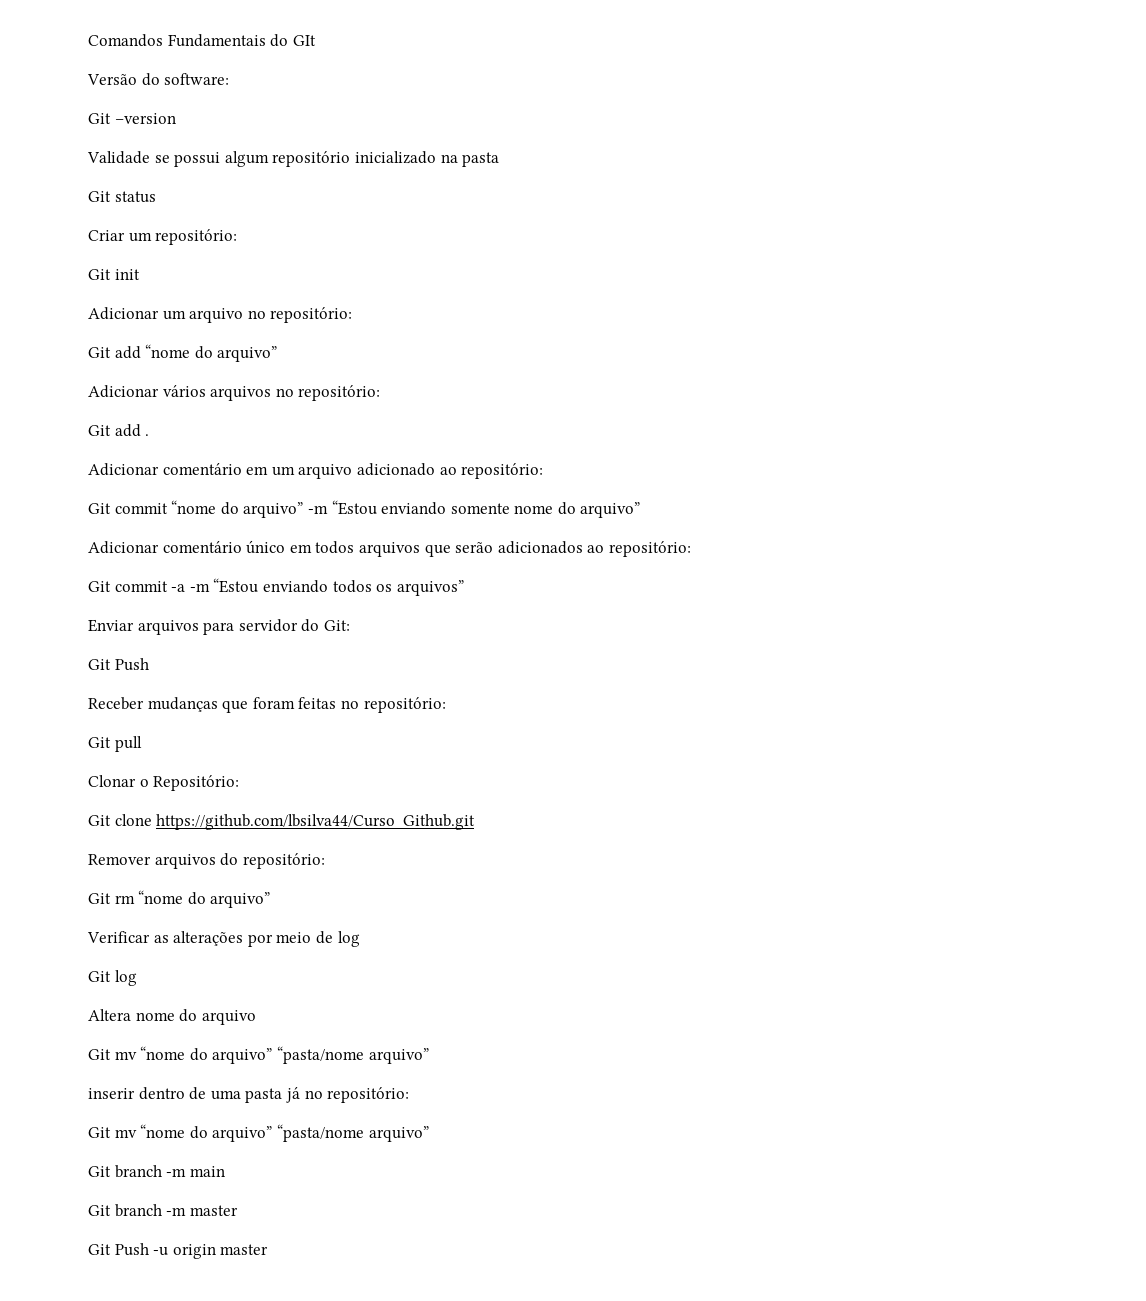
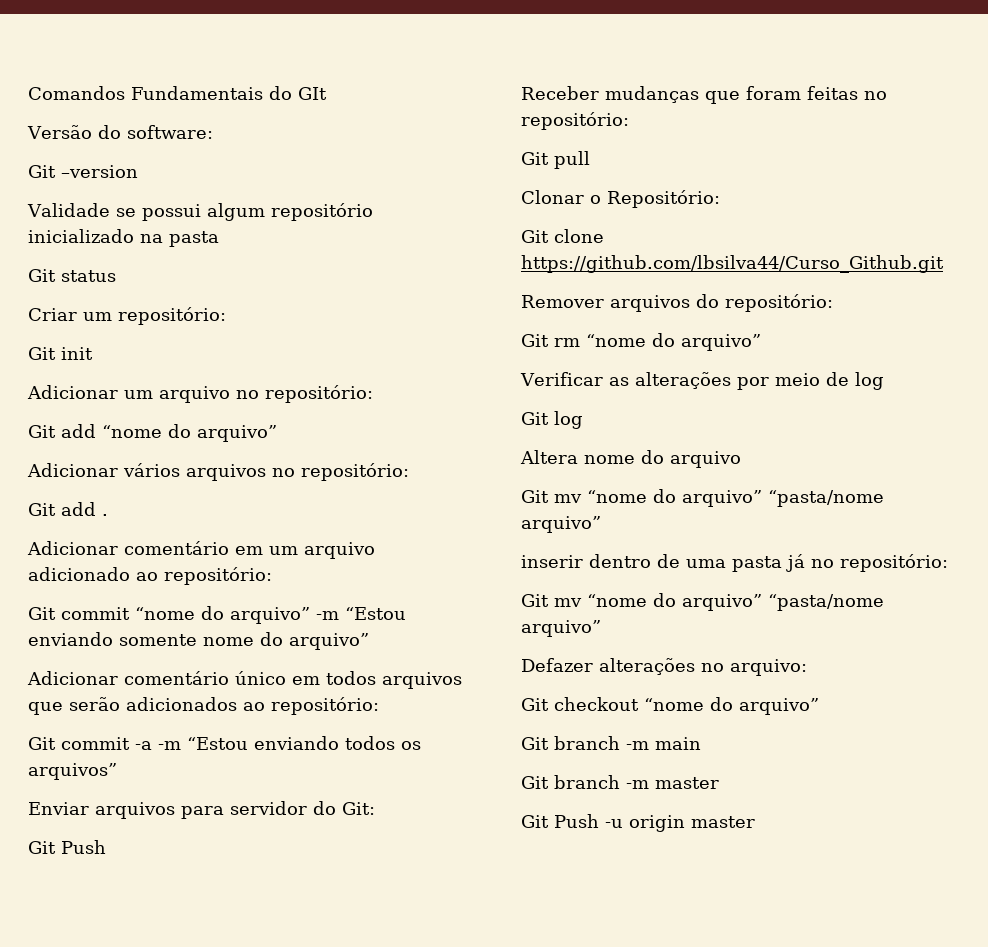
+ Defazer alterações no arquivo:
+ Git checkout “nome do arquivo”

